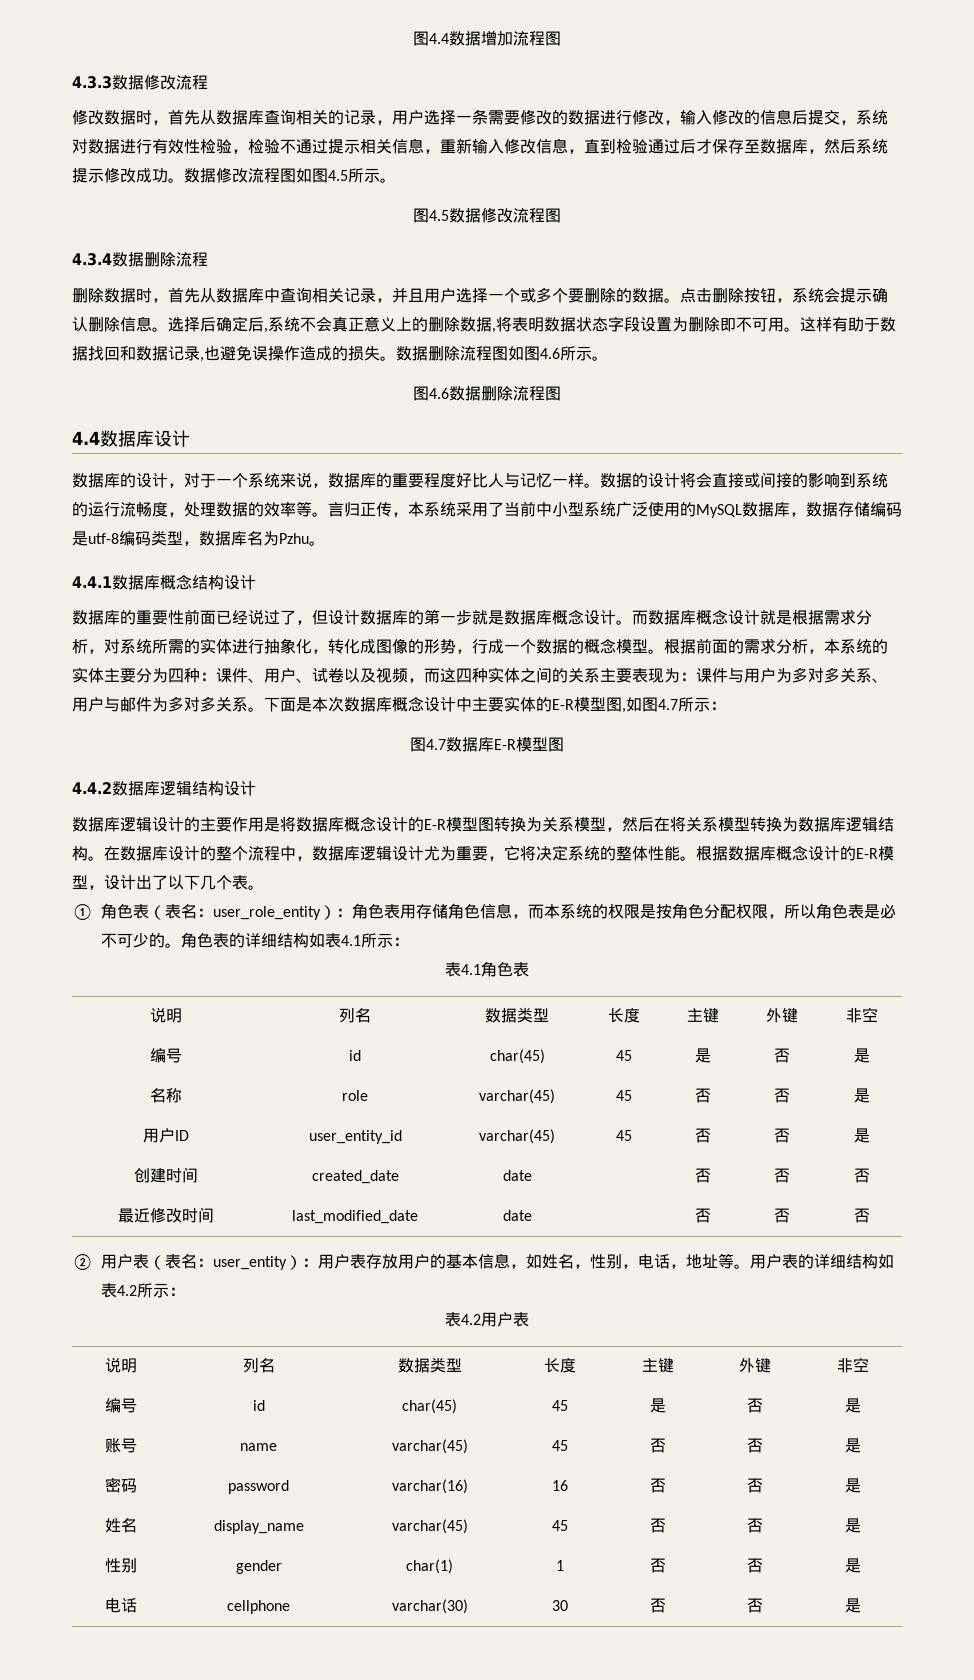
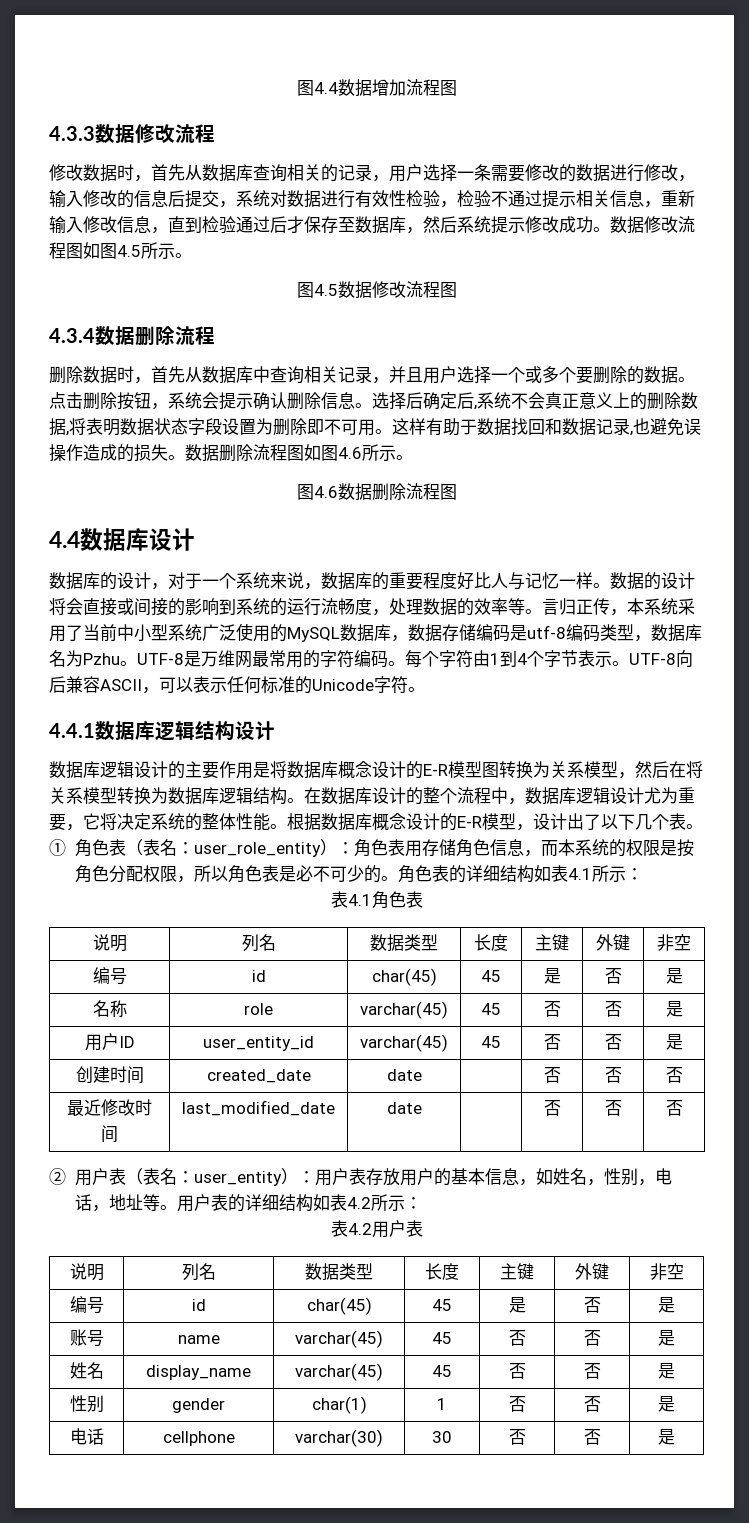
- 言归正传，本系统采用了当前中小型系统广泛使用的MySQL数据库，数据存储编码是utf-8编码类型，数据库名为Pzhu。
- 4.4.1数据库概念结构设计
- 数据库的重要性前面已经说过了，但设计数据库的第一步就是数据库概念设计。而数据库概念设计就是根据需求分析，对系统所需的实体进行抽象化，转化成图像的形势，行成一个数据的概念模型。根据前面的需求分析，本系统的实体主要分为四种：课件、用户、试卷以及视频，而这四种实体之间的关系主要表现为：课件与用户为多对多关系、用户与邮件为多对多关系。下面是本次数据库概念设计中主要实体的E-R模型图,如图4.7所示：
- 图4.7数据库E-R模型图
- 4.4.2数据库逻辑结构设计
+ 言归正传，本系统采用了当前中小型系统广泛使用的MySQL数据库，数据存储编码是utf-8编码类型，数据库名为Pzhu。UTF-8是万维网最常用的字符编码。每个字符由1到4个字节表示。UTF-8向后兼容ASCII，可以表示任何标准的Unicode字符。
+ 4.4.1数据库逻辑结构设计
- 密码 | password | varchar(16) | 16 | 否 | 否 | 是

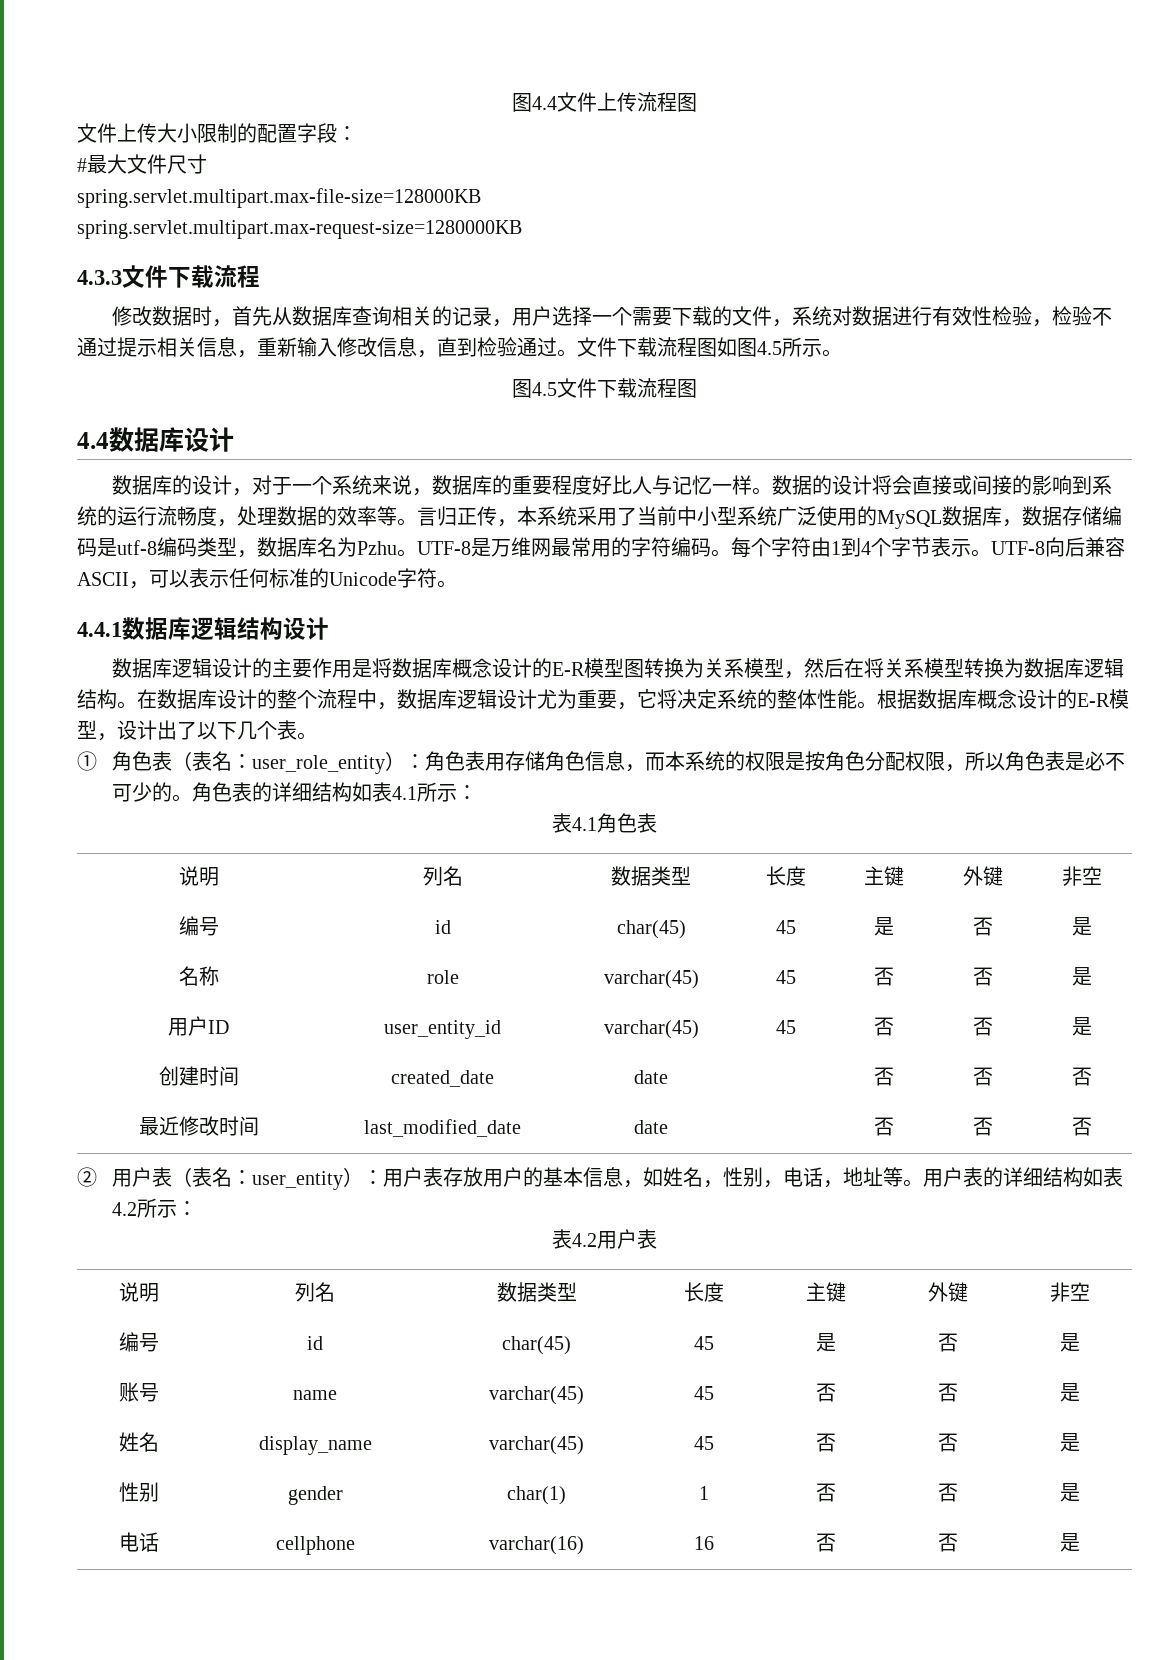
- 图4.4数据增加流程图
+ 图4.4文件上传流程图
+ 文件上传大小限制的配置字段：
+ #最大文件尺寸
+ spring.servlet.multipart.max-file-size=128000KB
+ spring.servlet.multipart.max-request-size=1280000KB
- 4.3.3数据修改流程
+ 4.3.3文件下载流程
- 修改数据时，首先从数据库查询相关的记录，用户选择一条需要修改的数据进行修改，输入修改的信息后提交，系统对数据进行有效性检验，检验不通过提示相关信息，重新输入修改信息，直到检验通过后才保存至数据库，然后系统提示修改成功。数据修改流程图如图4.5所示。
+ 修改数据时，首先从数据库查询相关的记录，用户选择一个需要下载的文件，系统对数据进行有效性检验，检验不通过提示相关信息，重新输入修改信息，直到检验通过。文件下载流程图如图4.5所示。
- 图4.5数据修改流程图
- 4.3.4数据删除流程
- 删除数据时，首先从数据库中查询相关记录，并且用户选择一个或多个要删除的数据。点击删除按钮，系统会提示确认删除信息。选择后确定后,系统不会真正意义上的删除数据,将表明数据状态字段设置为删除即不可用。这样有助于数据找回和数据记录,也避免误操作造成的损失。数据删除流程图如图4.6所示。
- 图4.6数据删除流程图
+ 图4.5文件下载流程图
- 电话 | cellphone | varchar(30) | 30 | 否 | 否 | 是
+ 电话 | cellphone | varchar(16) | 16 | 否 | 否 | 是

